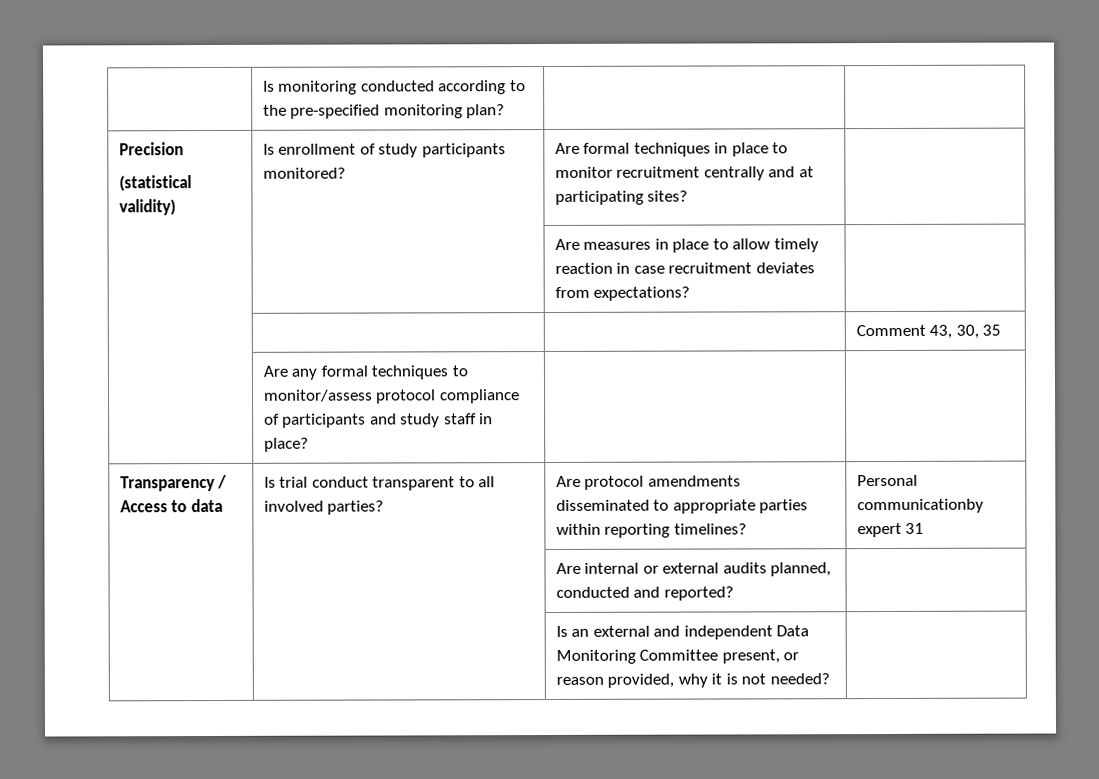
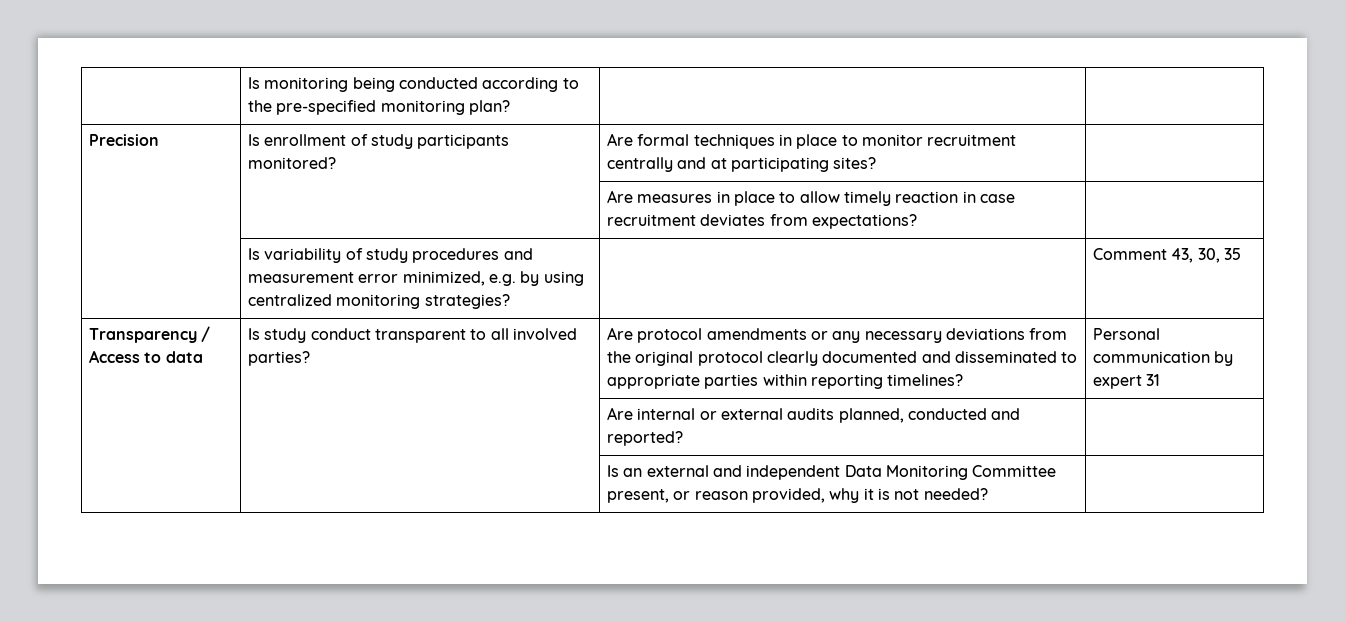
- | Is monitoring conducted according to the pre-specified monitoring plan? | |
+ | Is monitoring being conducted according to the pre-specified monitoring plan? | |
- Precision
- (statistical validity) | Is enrollment of study participants monitored? | Are formal techniques in place to monitor recruitment centrally and at participating sites? |
+ Precision | Is enrollment of study participants monitored? | Are formal techniques in place to monitor recruitment centrally and at participating sites? |
- | | | Comment 43, 30, 35
- | Are any formal techniques to monitor/assess protocol compliance of participants and study staff in place? | |
+ | Is variability of study procedures and measurement error minimized, e.g. by using centralized monitoring strategies? | | Comment 43, 30, 35
- Transparency / Access to data | Is trial conduct transparent to all involved parties? | Are protocol amendments disseminated to appropriate parties within reporting timelines? | Personal communicationby expert 31
+ Transparency / Access to data | Is study conduct transparent to all involved parties? | Are protocol amendments or any necessary deviations from the original protocol clearly documented and disseminated to appropriate parties within reporting timelines? | Personal communication by expert 31

